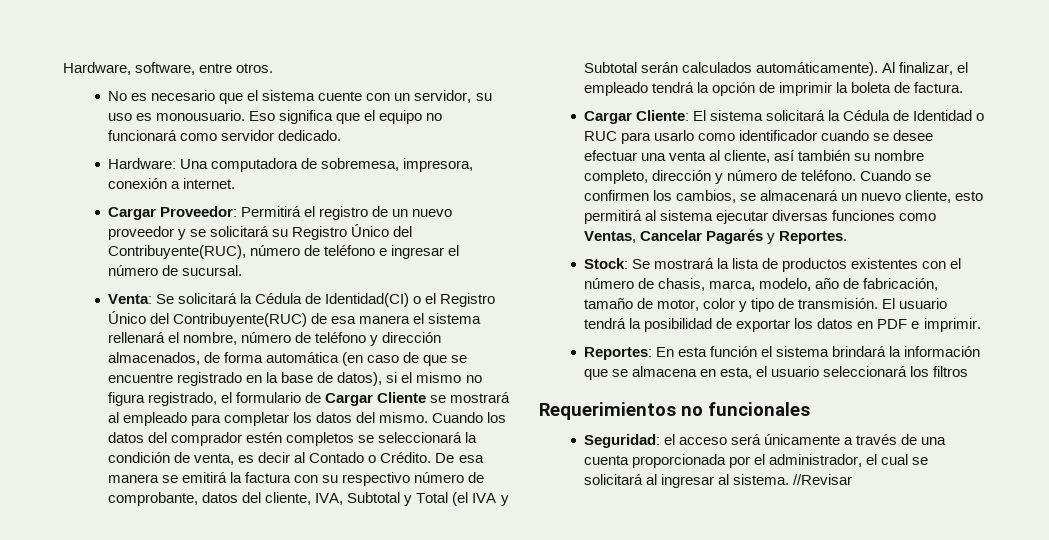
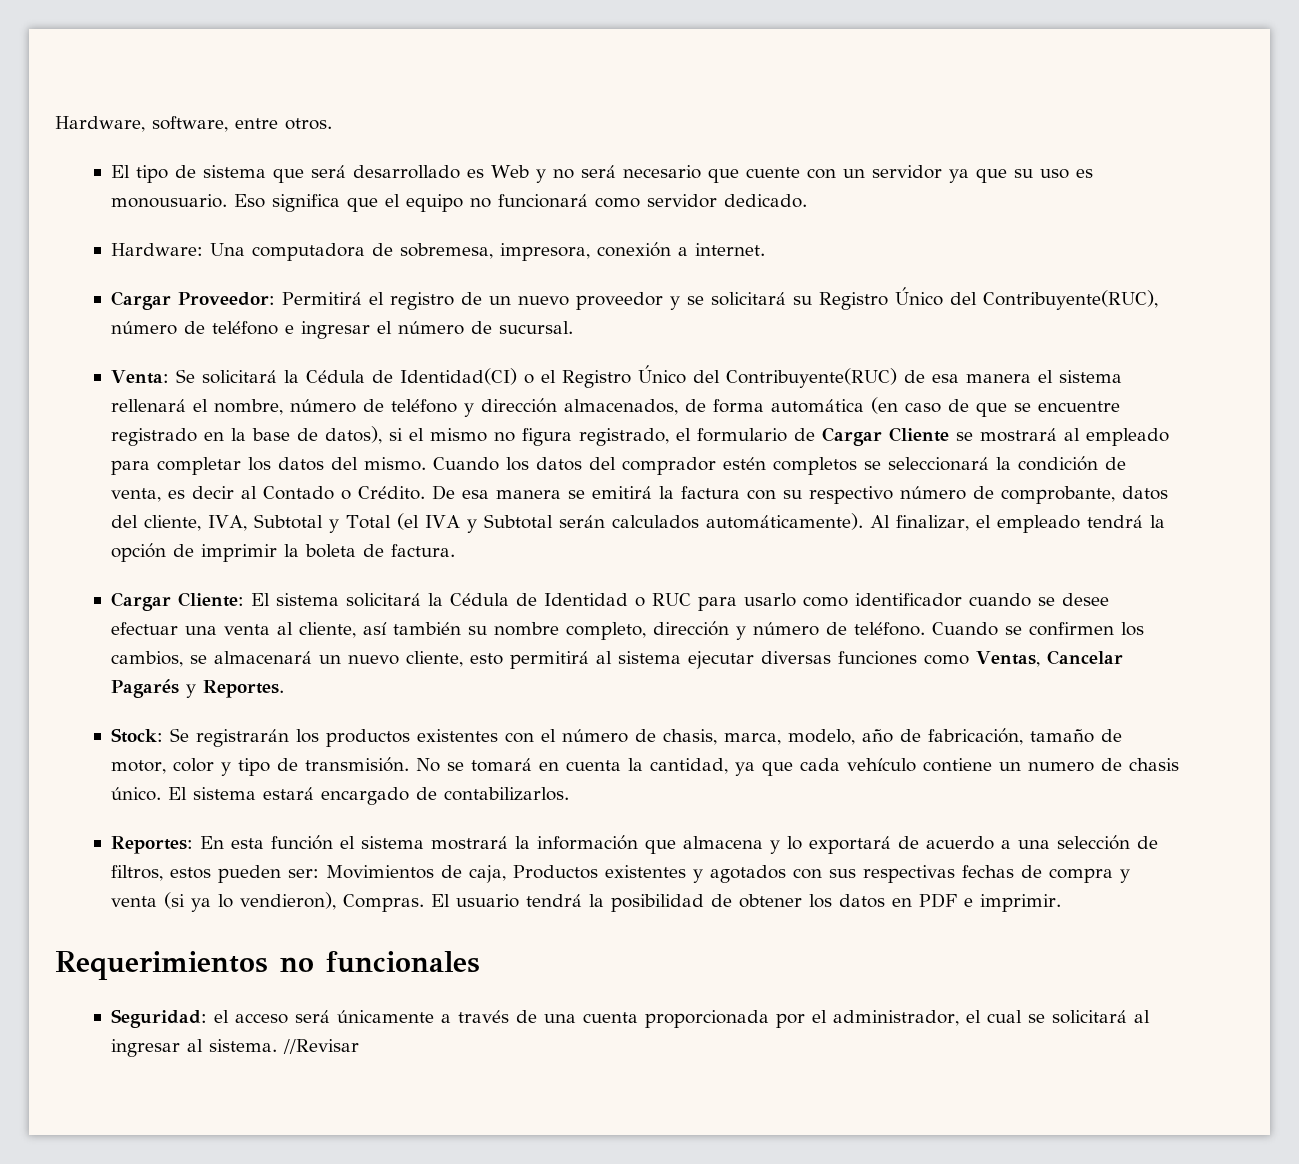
- No es necesario que el sistema cuente con un servidor, su uso es monousuario.
+ El tipo de sistema que será desarrollado es Web y no será necesario que cuente con un servidor ya que su uso es monousuario.
- Stock: Se mostrará la lista de productos existentes con el número de chasis, marca, modelo, año de fabricación, tamaño de motor, color y tipo de transmisión.
+ Stock: Se registrarán los productos existentes con el número de chasis, marca, modelo, año de fabricación, tamaño de motor, color y tipo de transmisión.
- El usuario tendrá la posibilidad de exportar los datos en PDF e imprimir.
+ No se tomará en cuenta la cantidad, ya que cada vehículo contiene un numero de chasis único. El sistema estará encargado de contabilizarlos.
- Reportes: En esta función el sistema brindará la información que se almacena en esta, el usuario seleccionará los filtros
+ Reportes: En esta función el sistema mostrará la información que almacena y lo exportará de acuerdo a una selección de filtros, estos pueden ser: Movimientos de caja, Productos existentes y agotados con sus respectivas fechas de compra y venta (si ya lo vendieron), Compras. El usuario tendrá la posibilidad de obtener los datos en PDF e imprimir.

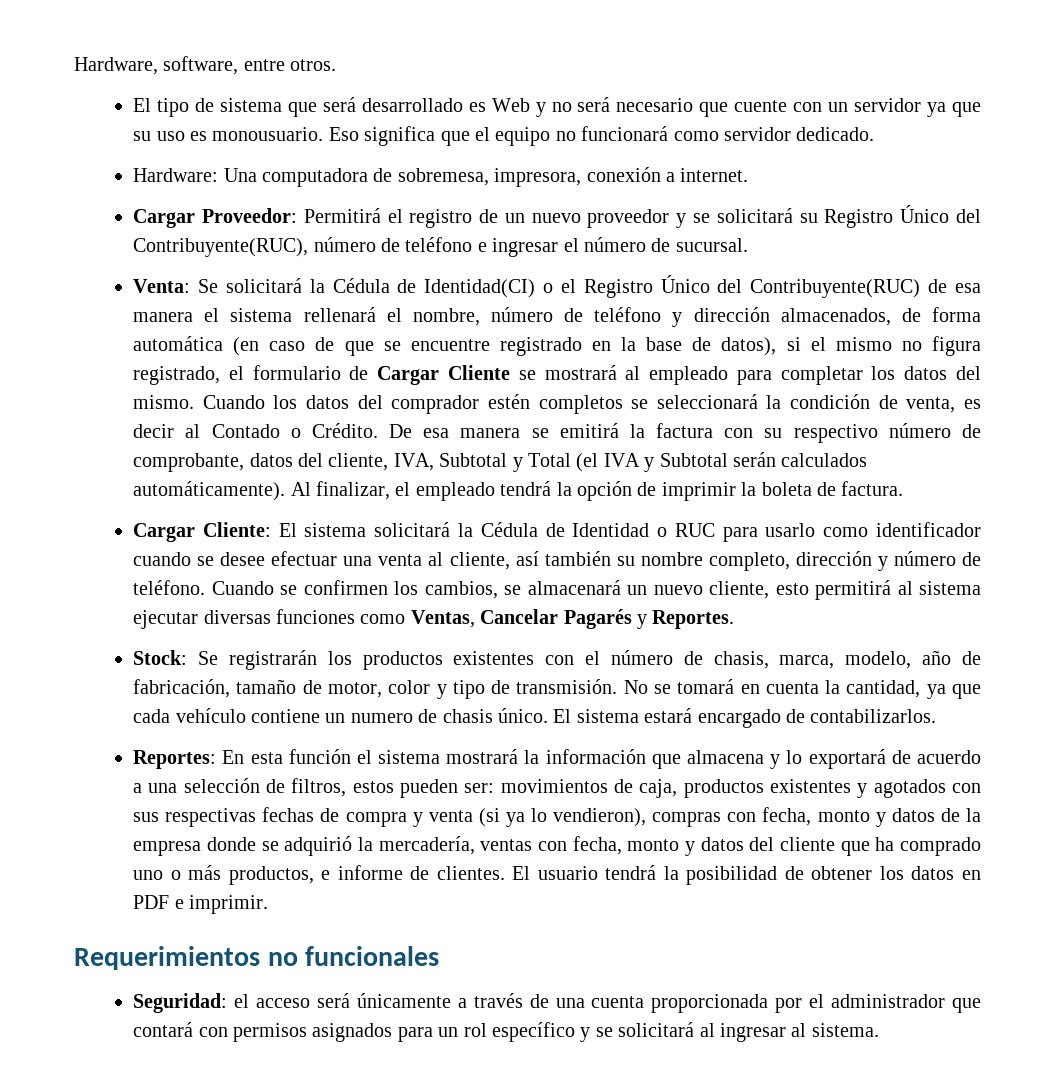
- Reportes: En esta función el sistema mostrará la información que almacena y lo exportará de acuerdo a una selección de filtros, estos pueden ser: Movimientos de caja, Productos existentes y agotados con sus respectivas fechas de compra y venta (si ya lo vendieron), Compras.
+ Reportes: En esta función el sistema mostrará la información que almacena y lo exportará de acuerdo a una selección de filtros, estos pueden ser: movimientos de caja, productos existentes y agotados con sus respectivas fechas de compra y venta (si ya lo vendieron), compras con fecha, monto y datos de la empresa donde se adquirió la mercadería, ventas con fecha, monto y datos del cliente que ha comprado uno o más productos, e informe de clientes.
- Seguridad: el acceso será únicamente a través de una cuenta proporcionada por el administrador, el cual se solicitará al ingresar al sistema. //Revisar
+ Seguridad: el acceso será únicamente a través de una cuenta proporcionada por el administrador que contará con permisos asignados para un rol específico y se solicitará al ingresar al sistema.

